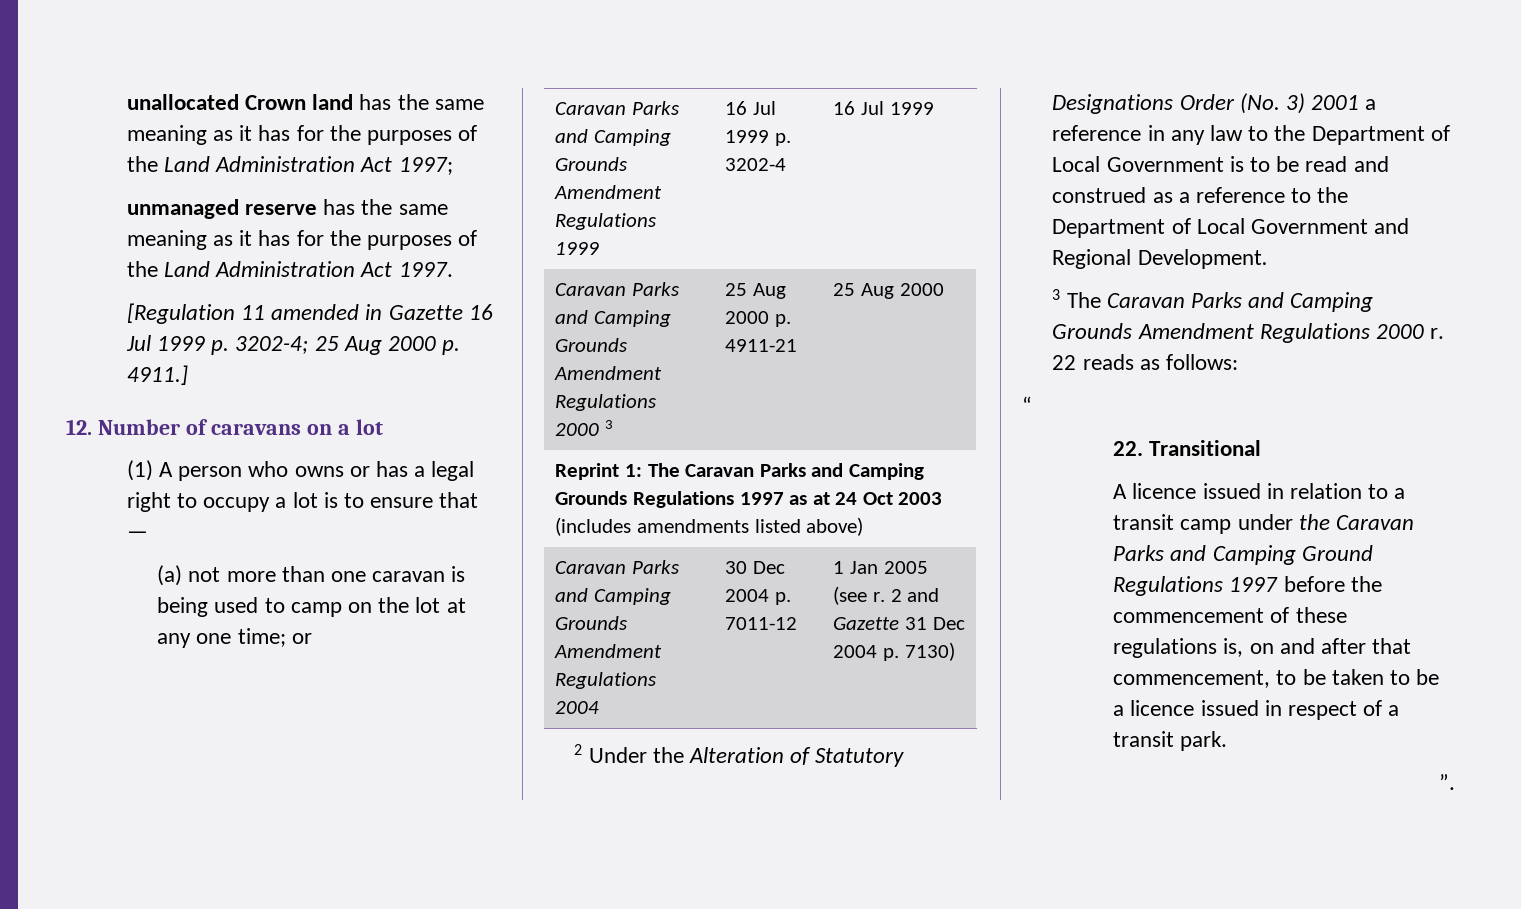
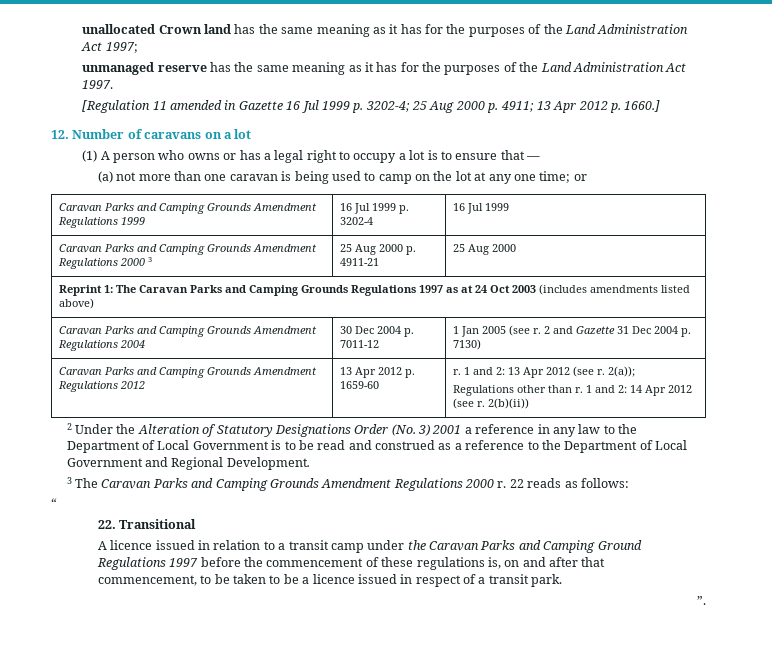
- [Regulation 11 amended in Gazette 16 Jul 1999 p. 3202-4; 25 Aug 2000 p. 4911.]
+ [Regulation 11 amended in Gazette 16 Jul 1999 p. 3202-4; 25 Aug 2000 p. 4911; 13 Apr 2012 p. 1660.]
+ Caravan Parks and Camping Grounds Amendment Regulations 2012 | 13 Apr 2012 p. 1659-60 | r. 1 and 2: 13 Apr 2012 (see r. 2(a));
+ Regulations other than r. 1 and 2: 14 Apr 2012 (see r. 2(b)(ii))

